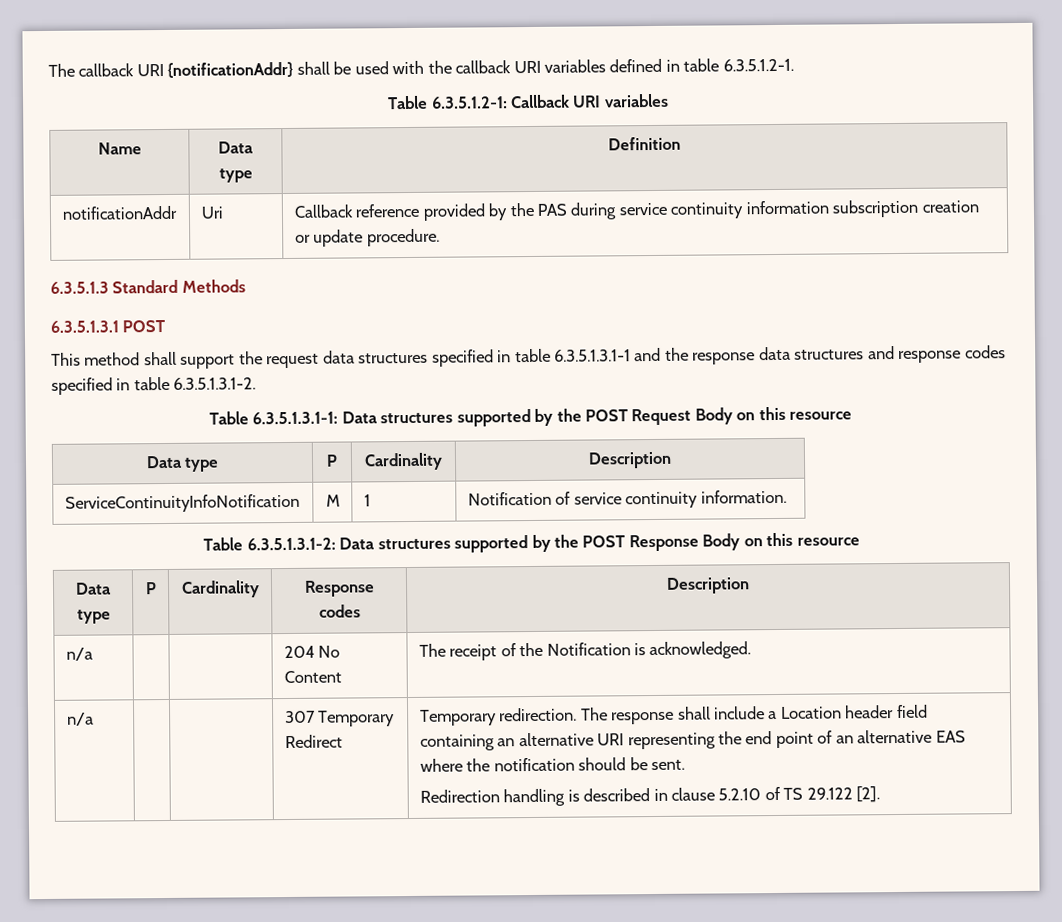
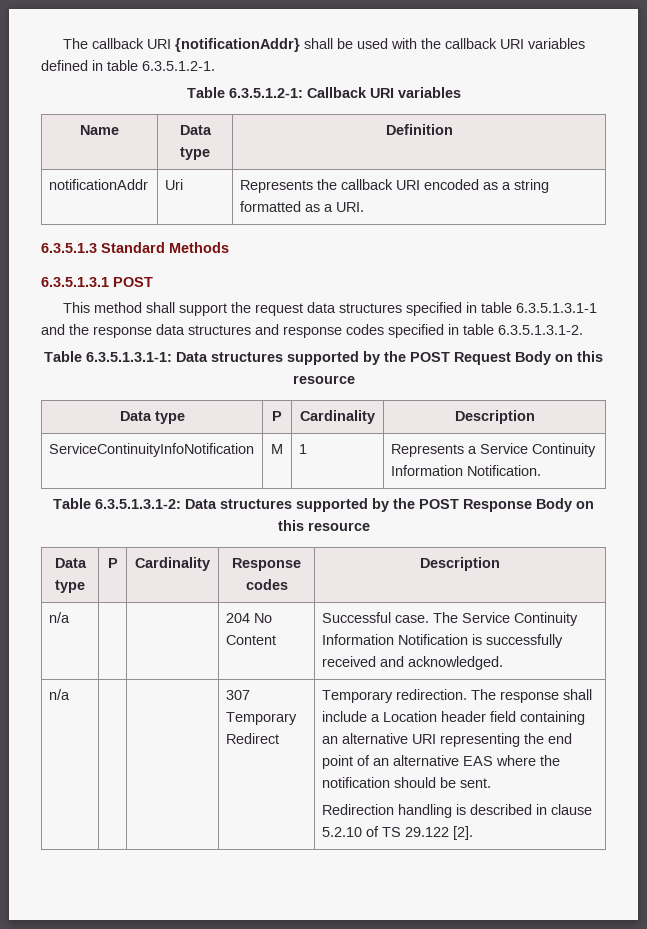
- notificationAddr | Uri | Callback reference provided by the PAS during service continuity information subscription creation or update procedure.
+ notificationAddr | Uri | Represents the callback URI encoded as a string formatted as a URI.
- ServiceContinuityInfoNotification | M | 1 | Notification of service continuity information.
+ ServiceContinuityInfoNotification | M | 1 | Represents a Service Continuity Information Notification.
- n/a | | | 204 No Content | The receipt of the Notification is acknowledged.
+ n/a | | | 204 No Content | Successful case. The Service Continuity Information Notification is successfully received and acknowledged.

